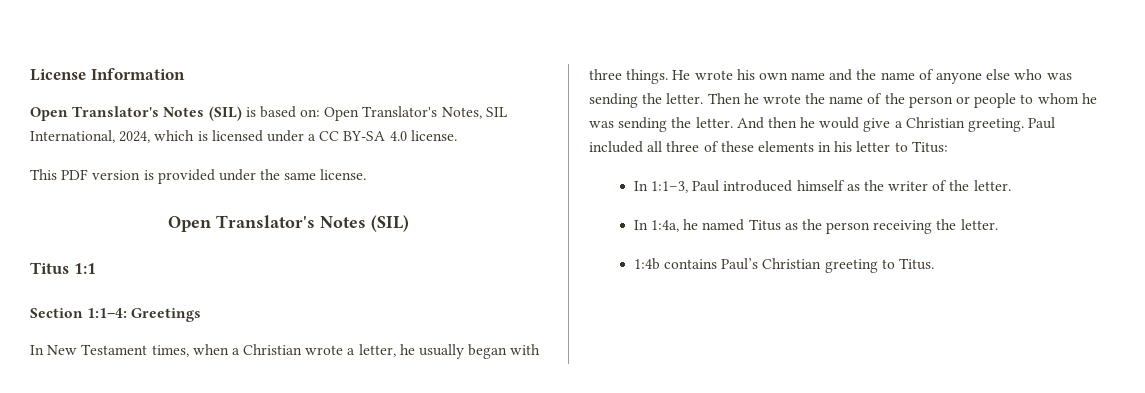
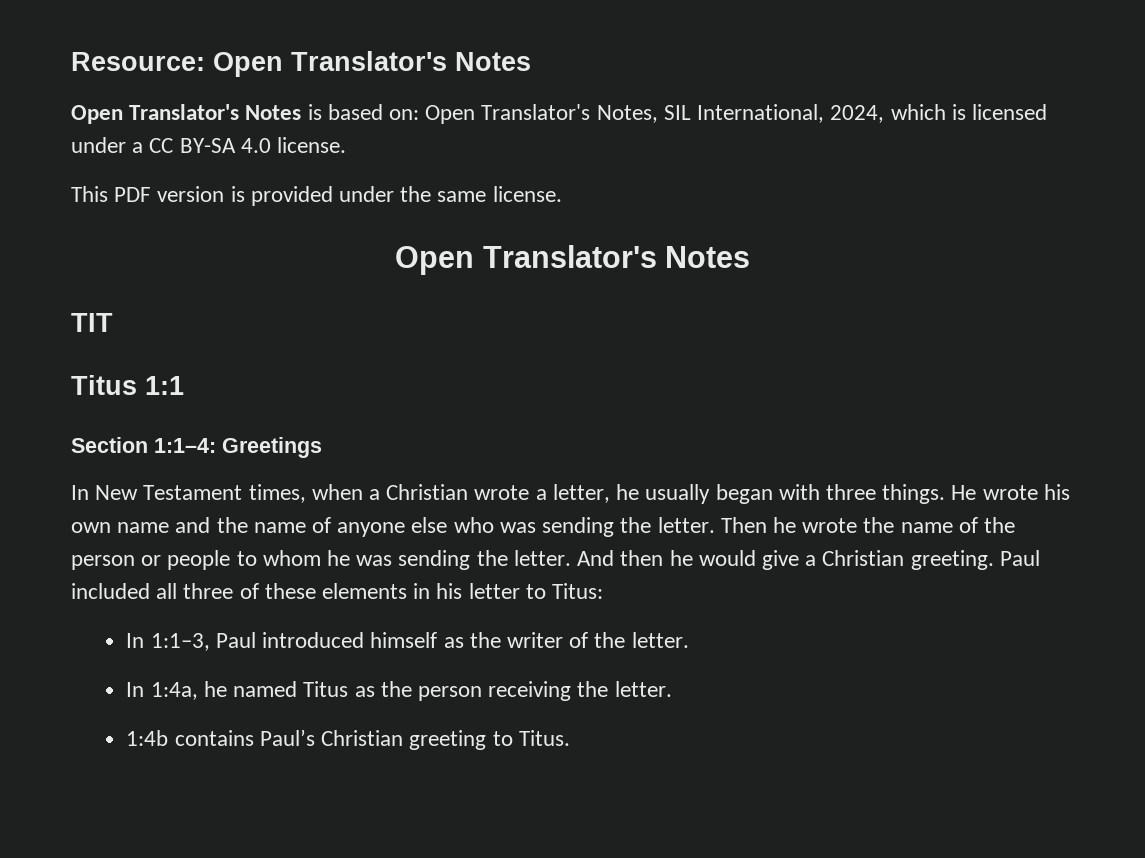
- License Information
- Open Translator's Notes (SIL) is based on: Open Translator's Notes, SIL International, 2024, which is licensed under a CC BY-SA 4.0 license.
+ Resource: Open Translator's Notes
+ Open Translator's Notes is based on: Open Translator's Notes, SIL International, 2024, which is licensed under a CC BY-SA 4.0 license.
  This PDF version is provided under the same license.
- Open Translator's Notes (SIL)
+ Open Translator's Notes
+ TIT

